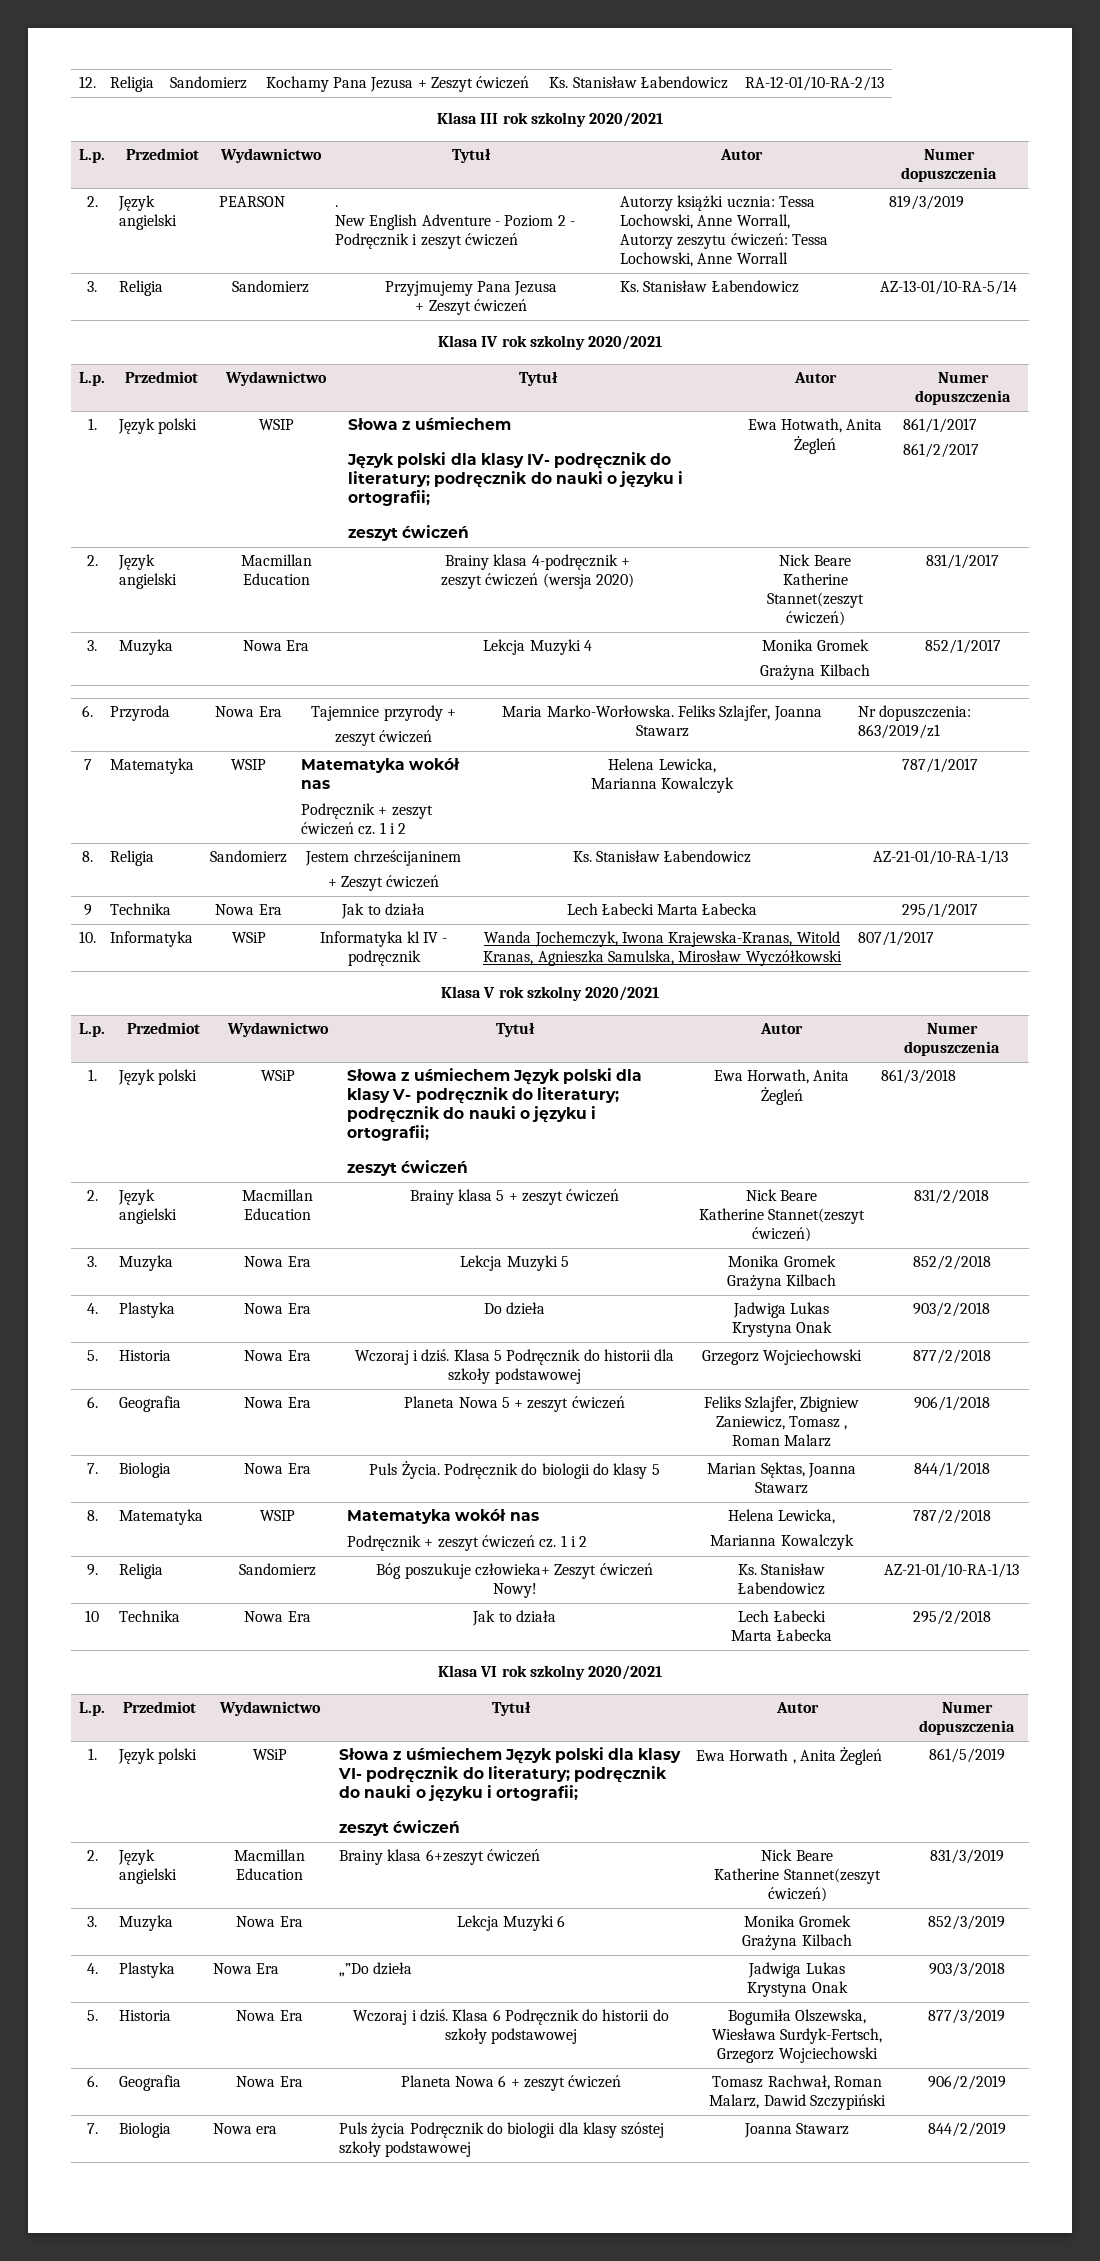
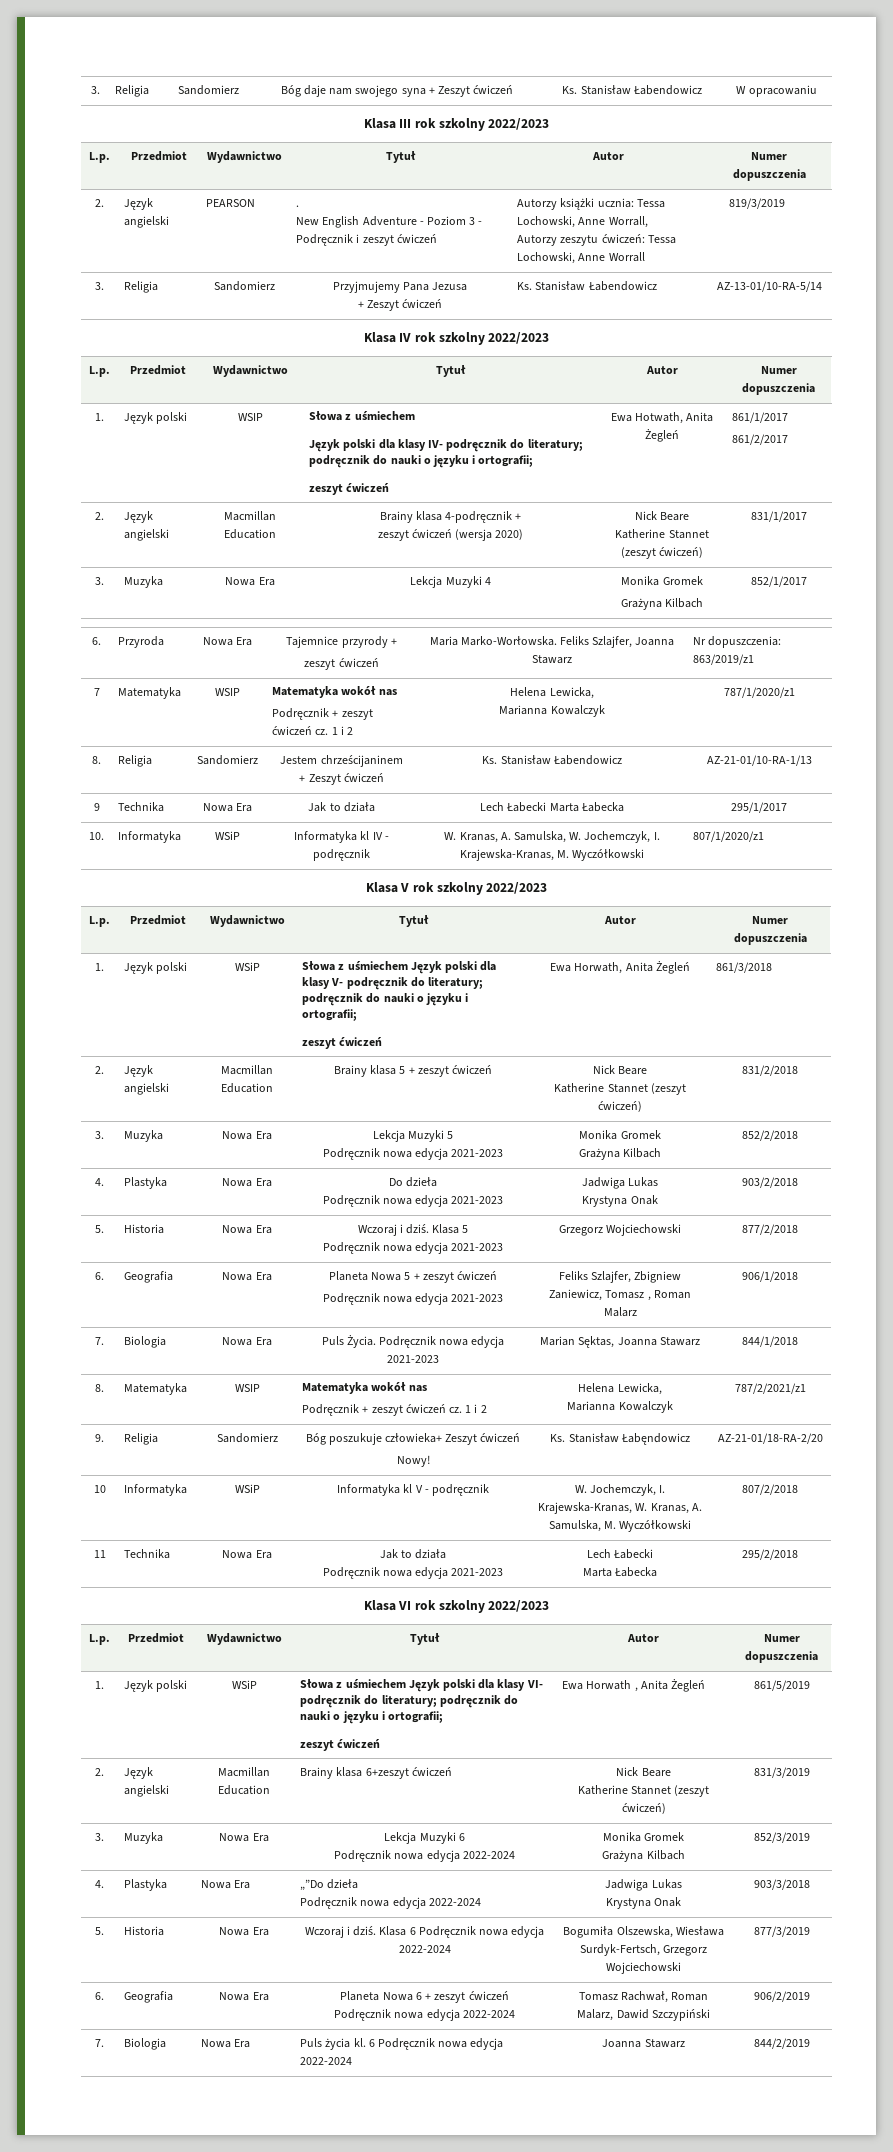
- 12. | Religia | Sandomierz | Kochamy Pana Jezusa + Zeszyt ćwiczeń | Ks. Stanisław Łabendowicz | RA-12-01/10-RA-2/13
+ 3. | Religia | Sandomierz | Bóg daje nam swojego syna + Zeszyt ćwiczeń | Ks. Stanisław Łabendowicz | W opracowaniu
- Klasa III rok szkolny 2020/2021
+ Klasa III rok szkolny 2022/2023
  2. | Język angielski | PEARSON | .
- New English Adventure - Poziom 2 - Podręcznik i zeszyt ćwiczeń | Autorzy książki ucznia: Tessa Lochowski, Anne Worrall,
+ New English Adventure - Poziom 3 - Podręcznik i zeszyt ćwiczeń | Autorzy książki ucznia: Tessa Lochowski, Anne Worrall,
- Klasa IV rok szkolny 2020/2021
+ Klasa IV rok szkolny 2022/2023
  2. | Język angielski | Macmillan Education | Brainy klasa 4-podręcznik +
  zeszyt ćwiczeń (wersja 2020) | Nick Beare
- Katherine Stannet(zeszyt ćwiczeń) | 831/1/2017
+ Katherine Stannet (zeszyt ćwiczeń) | 831/1/2017
  7 | Matematyka | WSIP | Matematyka wokół nas
  Podręcznik + zeszyt ćwiczeń cz. 1 i 2 | Helena Lewicka,
- Marianna Kowalczyk | 787/1/2017
+ Marianna Kowalczyk | 787/1/2020/z1
- 10. | Informatyka | WSiP | Informatyka kl IV - podręcznik | Wanda Jochemczyk, Iwona Krajewska-Kranas, Witold Kranas, Agnieszka Samulska, Mirosław Wyczółkowski | 807/1/2017
+ 10. | Informatyka | WSiP | Informatyka kl IV - podręcznik | W. Kranas, A. Samulska, W. Jochemczyk, I. Krajewska-Kranas, M. Wyczółkowski | 807/1/2020/z1
- Klasa V rok szkolny 2020/2021
+ Klasa V rok szkolny 2022/2023
  2. | Język angielski | Macmillan Education | Brainy klasa 5 + zeszyt ćwiczeń | Nick Beare
- Katherine Stannet(zeszyt ćwiczeń) | 831/2/2018
+ Katherine Stannet (zeszyt ćwiczeń) | 831/2/2018
- 3. | Muzyka | Nowa Era | Lekcja Muzyki 5 | Monika Gromek
+ 3. | Muzyka | Nowa Era | Lekcja Muzyki 5
+ Podręcznik nowa edycja 2021-2023 | Monika Gromek
- 4. | Plastyka | Nowa Era | Do dzieła | Jadwiga Lukas
+ 4. | Plastyka | Nowa Era | Do dzieła
+ Podręcznik nowa edycja 2021-2023 | Jadwiga Lukas
- 5. | Historia | Nowa Era | Wczoraj i dziś. Klasa 5 Podręcznik do historii dla szkoły podstawowej | Grzegorz Wojciechowski | 877/2/2018
+ 5. | Historia | Nowa Era | Wczoraj i dziś. Klasa 5
+ Podręcznik nowa edycja 2021-2023 | Grzegorz Wojciechowski | 877/2/2018
- 6. | Geografia | Nowa Era | Planeta Nowa 5 + zeszyt ćwiczeń | Feliks Szlajfer, Zbigniew Zaniewicz, Tomasz , Roman Malarz | 906/1/2018
+ 6. | Geografia | Nowa Era | Planeta Nowa 5 + zeszyt ćwiczeń
+ Podręcznik nowa edycja 2021-2023 | Feliks Szlajfer, Zbigniew Zaniewicz, Tomasz , Roman Malarz | 906/1/2018
- 7. | Biologia | Nowa Era | Puls Życia. Podręcznik do biologii do klasy 5 | Marian Sęktas, Joanna Stawarz | 844/1/2018
+ 7. | Biologia | Nowa Era | Puls Życia. Podręcznik nowa edycja 2021-2023 | Marian Sęktas, Joanna Stawarz | 844/1/2018
  8. | Matematyka | WSIP | Matematyka wokół nas
  Podręcznik + zeszyt ćwiczeń cz. 1 i 2 | Helena Lewicka,
- Marianna Kowalczyk | 787/2/2018
+ Marianna Kowalczyk | 787/2/2021/z1
  9. | Religia | Sandomierz | Bóg poszukuje człowieka+ Zeszyt ćwiczeń
- Nowy! | Ks. Stanisław Łabendowicz | AZ-21-01/10-RA-1/13
+ Nowy! | Ks. Stanisław Łabęndowicz | AZ-21-01/18-RA-2/20
- 10 | Technika | Nowa Era | Jak to działa | Lech Łabecki
+ 10 | Informatyka | WSiP | Informatyka kl V - podręcznik | W. Jochemczyk, I. Krajewska-Kranas, W. Kranas, A. Samulska, M. Wyczółkowski | 807/2/2018
+ 11 | Technika | Nowa Era | Jak to działa
+ Podręcznik nowa edycja 2021-2023 | Lech Łabecki
- Klasa VI rok szkolny 2020/2021
+ Klasa VI rok szkolny 2022/2023
  2. | Język angielski | Macmillan Education | Brainy klasa 6+zeszyt ćwiczeń | Nick Beare
- Katherine Stannet(zeszyt ćwiczeń) | 831/3/2019
+ Katherine Stannet (zeszyt ćwiczeń) | 831/3/2019
- 3. | Muzyka | Nowa Era | Lekcja Muzyki 6 | Monika Gromek
+ 3. | Muzyka | Nowa Era | Lekcja Muzyki 6
+ Podręcznik nowa edycja 2022-2024 | Monika Gromek
- 4. | Plastyka | Nowa Era | „”Do dzieła | Jadwiga Lukas
+ 4. | Plastyka | Nowa Era | „”Do dzieła
+ Podręcznik nowa edycja 2022-2024 | Jadwiga Lukas
- 5. | Historia | Nowa Era | Wczoraj i dziś. Klasa 6 Podręcznik do historii do szkoły podstawowej | Bogumiła Olszewska, Wiesława Surdyk-Fertsch, Grzegorz Wojciechowski | 877/3/2019
+ 5. | Historia | Nowa Era | Wczoraj i dziś. Klasa 6 Podręcznik nowa edycja 2022-2024 | Bogumiła Olszewska, Wiesława Surdyk-Fertsch, Grzegorz Wojciechowski | 877/3/2019
- 6. | Geografia | Nowa Era | Planeta Nowa 6 + zeszyt ćwiczeń | Tomasz Rachwał, Roman Malarz, Dawid Szczypiński | 906/2/2019
+ 6. | Geografia | Nowa Era | Planeta Nowa 6 + zeszyt ćwiczeń
+ Podręcznik nowa edycja 2022-2024 | Tomasz Rachwał, Roman Malarz, Dawid Szczypiński | 906/2/2019
- 7. | Biologia | Nowa era | Puls życia Podręcznik do biologii dla klasy szóstej szkoły podstawowej | Joanna Stawarz | 844/2/2019
+ 7. | Biologia | Nowa Era | Puls życia kl. 6 Podręcznik nowa edycja 2022-2024 | Joanna Stawarz | 844/2/2019

